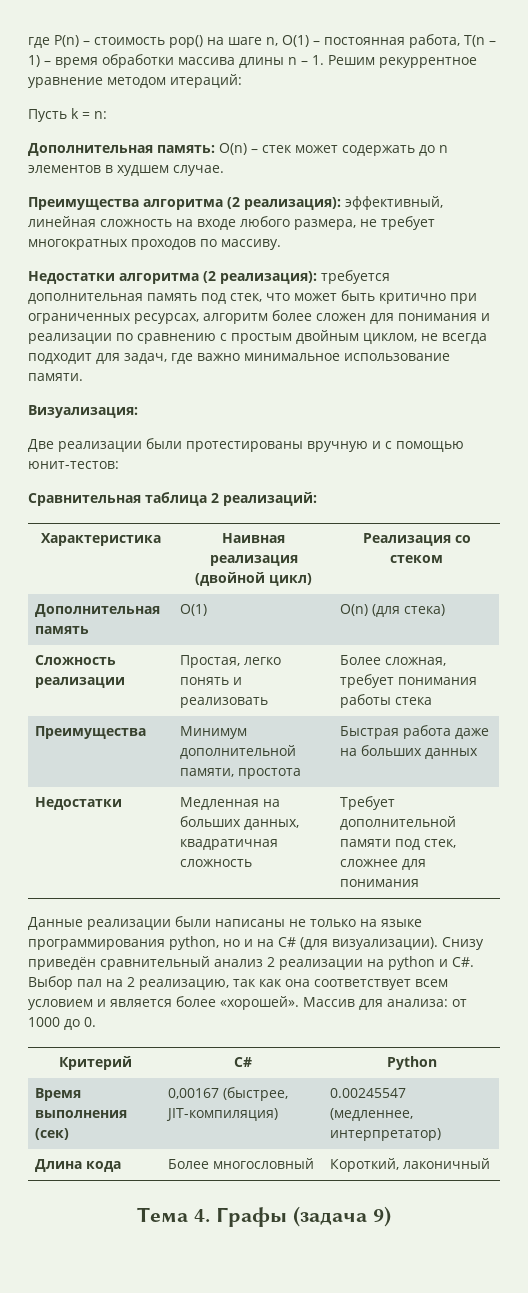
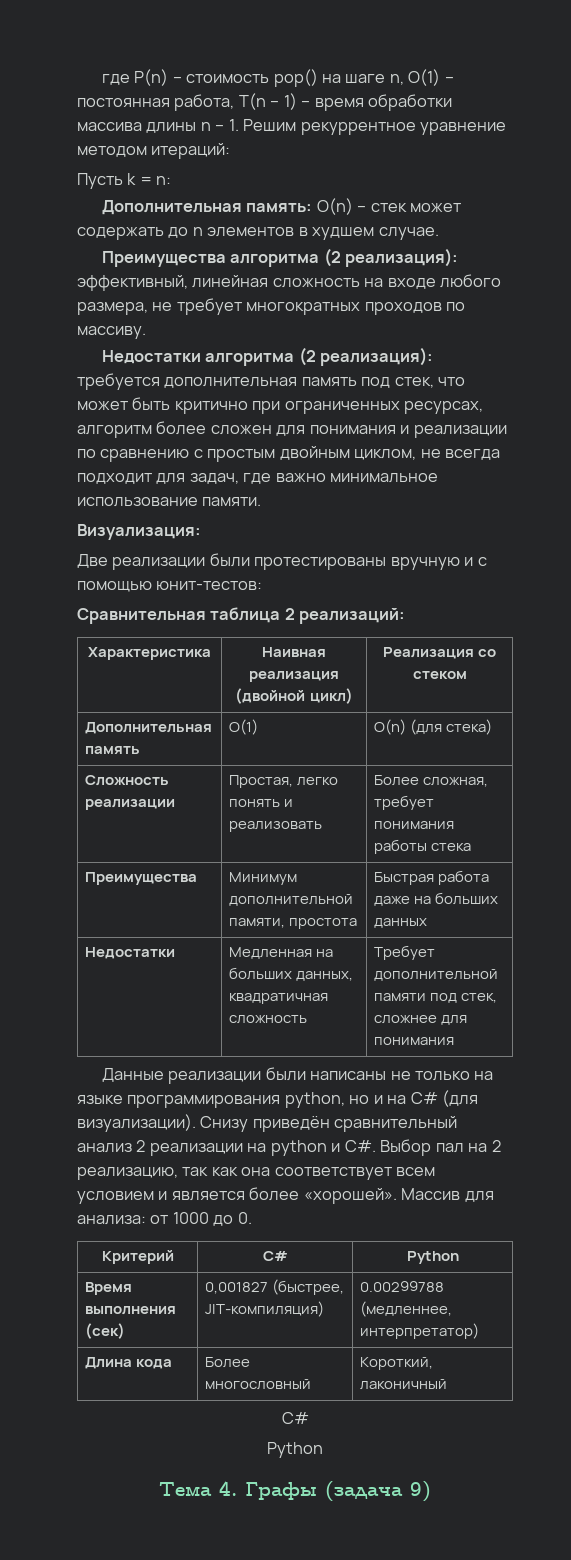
- Время выполнения (сек) | 0,00167 (быстрее, JIT-компиляция) | 0.00245547 (медленнее, интерпретатор)
+ Время выполнения (сек) | 0,001827 (быстрее, JIT-компиляция) | 0.00299788 (медленнее, интерпретатор)
  Длина кода | Более многословный | Короткий, лаконичный
+ C#
+ Python

